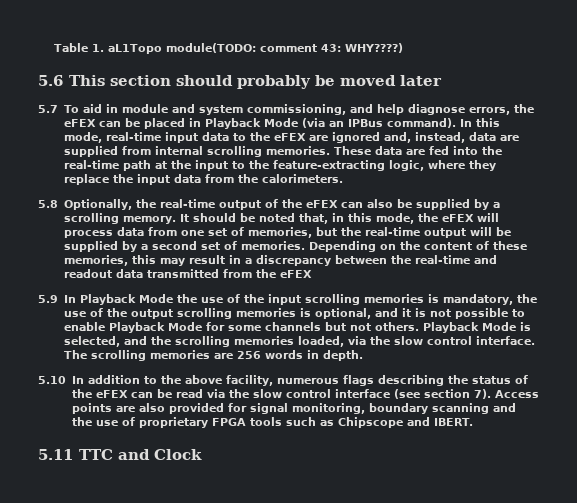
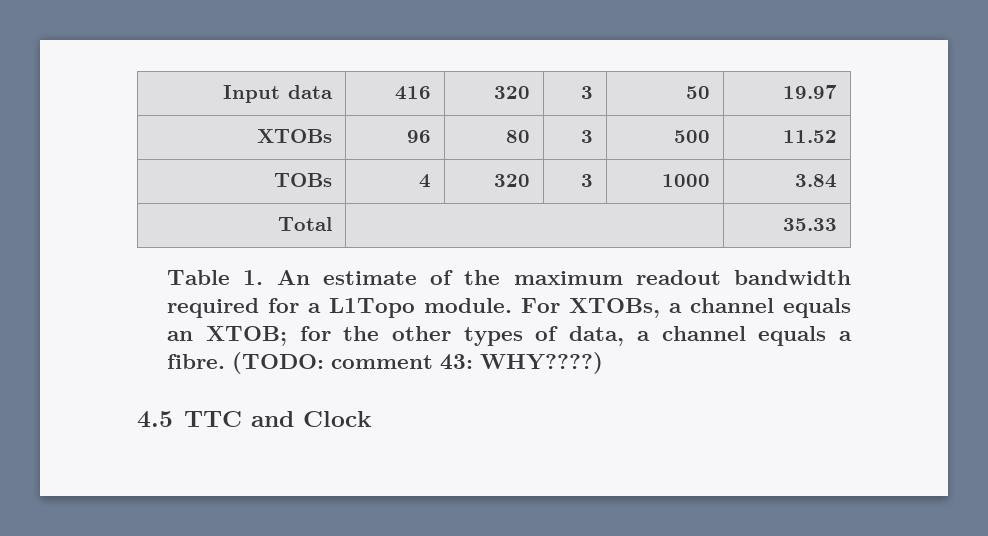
- Table 1. aL1Topo module(TODO: comment 43: WHY????)
- 5.6 This section should probably be moved later
- 5.7 To aid in module and system commissioning, and help diagnose errors, the eFEX can be placed in Playback Mode (via an IPBus command). In this mode, real-time input data to the eFEX are ignored and, instead, data are supplied from internal scrolling memories. These data are fed into the real-time path at the input to the feature-extracting logic, where they replace the input data from the calorimeters.
- 5.8 Optionally, the real-time output of the eFEX can also be supplied by a scrolling memory. It should be noted that, in this mode, the eFEX will process data from one set of memories, but the real-time output will be supplied by a second set of memories. Depending on the content of these memories, this may result in a discrepancy between the real-time and readout data transmitted from the eFEX
- 5.9 In Playback Mode the use of the input scrolling memories is mandatory, the use of the output scrolling memories is optional, and it is not possible to enable Playback Mode for some channels but not others. Playback Mode is selected, and the scrolling memories loaded, via the slow control interface. The scrolling memories are 256 words in depth.
- 5.10 In addition to the above facility, numerous flags describing the status of the eFEX can be read via the slow control interface (see section 7). Access points are also provided for signal monitoring, boundary scanning and the use of proprietary FPGA tools such as Chipscope and IBERT.
- 5.11 TTC and Clock
+ Input data | 416 | 320 | 3 | 50 | 19.97
+ XTOBs | 96 | 80 | 3 | 500 | 11.52
+ TOBs | 4 | 320 | 3 | 1000 | 3.84
+ Total | | 35.33
+ Table 1. An estimate of the maximum readout bandwidth required for a L1Topo module. For XTOBs, a channel equals an XTOB; for the other types of data, a channel equals a fibre. (TODO: comment 43: WHY????)
+ 4.5 TTC and Clock

